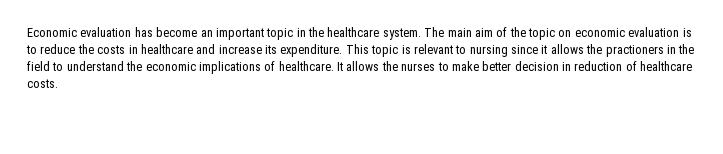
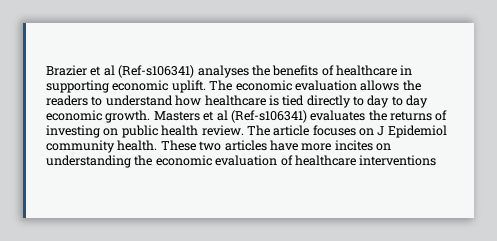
- Economic evaluation has become an important topic in the healthcare system. The main aim of the topic on economic evaluation is to reduce the costs in healthcare and increase its expenditure. This topic is relevant to nursing since it allows the practioners in the field to understand the economic implications of healthcare. It allows the nurses to make better decision in reduction of healthcare costs.
+ Brazier et al (Ref-s106341) analyses the benefits of healthcare in supporting economic uplift. The economic evaluation allows the readers to understand how healthcare is tied directly to day to day economic growth. Masters et al (Ref-s106341) evaluates the returns of investing on public health review. The article focuses on J Epidemiol community health. These two articles have more incites on understanding the economic evaluation of healthcare interventions

